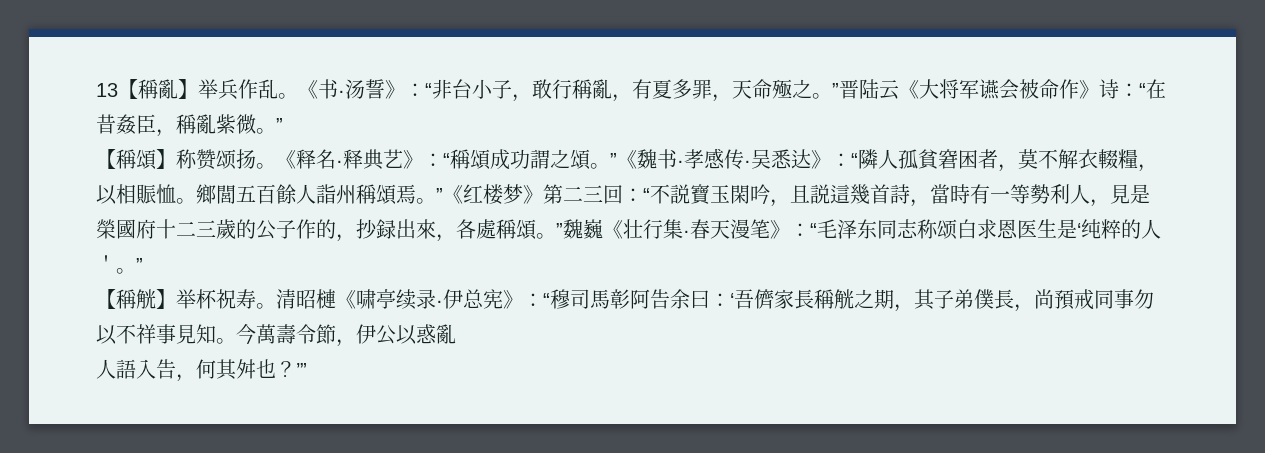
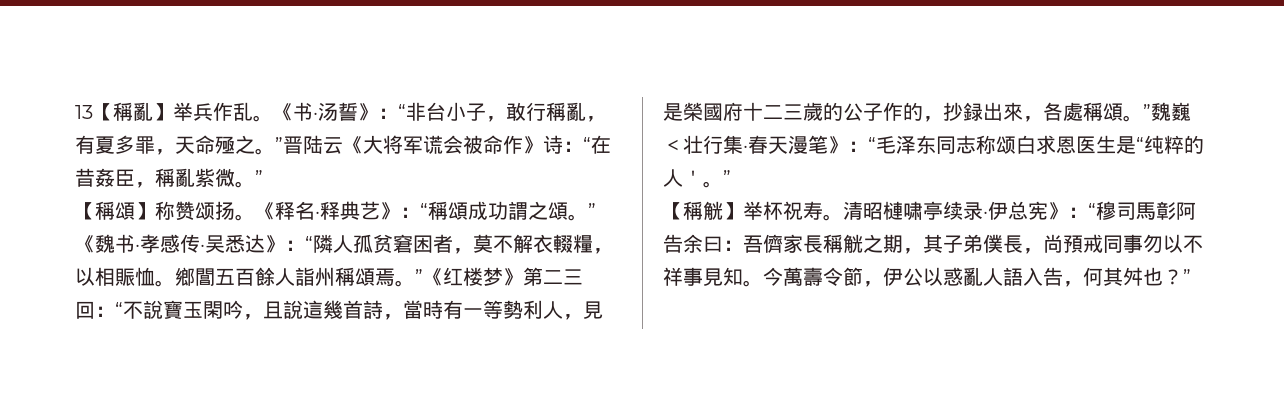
- 《书·汤誓》：“非台小子，敢行稱亂，有夏多罪，天命殛之。”晋陆云《大将军䜩会被命作》诗：“在昔姦臣，稱亂紫微。”
+ 《书·汤誓》：“非台小子，敢行稱亂，有夏多罪，天命殛之。”晋陆云《大将军谎会被命作》诗：“在昔姦臣，稱亂紫微。”
- 《释名·释典艺》：“稱頌成功謂之頌。”《魏书·孝感传·吴悉达》：“隣人孤貧窘困者，莫不解衣輟糧，以相賑恤。
+ 《释名·释典艺》：“稱頌成功謂之頌。”《魏书·孝感传·吴悉达》：“隣人孤贫窘困者，莫不解衣輟糧，以相賑恤。
- 鄉閭五百餘人詣州稱頌焉。”《红楼梦》第二三回：“不説寶玉閑吟，且説這幾首詩，當時有一等勢利人，見是榮國府十二三歲的公子作的，抄録出來，各處稱頌。”魏巍《壮行集·春天漫笔》：“毛泽东同志称颂白求恩医生是‘纯粹的人＇。”
+ 鄉閶五百餘人詣州稱頌焉。”《红楼梦》第二三回：“不說寶玉閑吟，且說這幾首詩，當時有一等勢利人，見是榮國府十二三歲的公子作的，抄録出來，各處稱頌。”魏巍＜壮行集·春天漫笔》：“毛泽东同志称颂白求恩医生是“纯粹的人＇。”
- 清昭槤《啸亭续录·伊总宪》：“穆司馬彰阿告余曰：‘吾儕家長稱觥之期，其子弟僕長，尚預戒同事勿以不祥事見知。
+ 清昭槤啸亭续录·伊总宪》：“穆司馬彰阿告余曰：吾儕家長稱觥之期，其子弟僕長，尚預戒同事勿以不祥事見知。
- 今萬壽令節，伊公以惑亂
- 人語入告，何其舛也？’”
+ 今萬壽令節，伊公以惑亂人語入告，何其舛也？”

